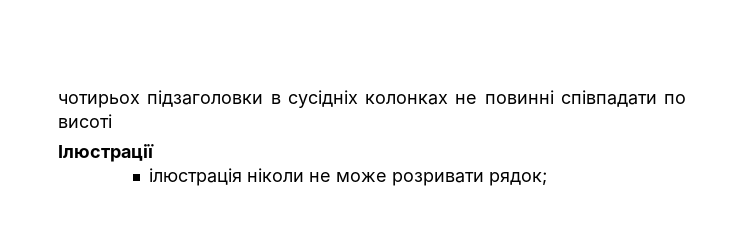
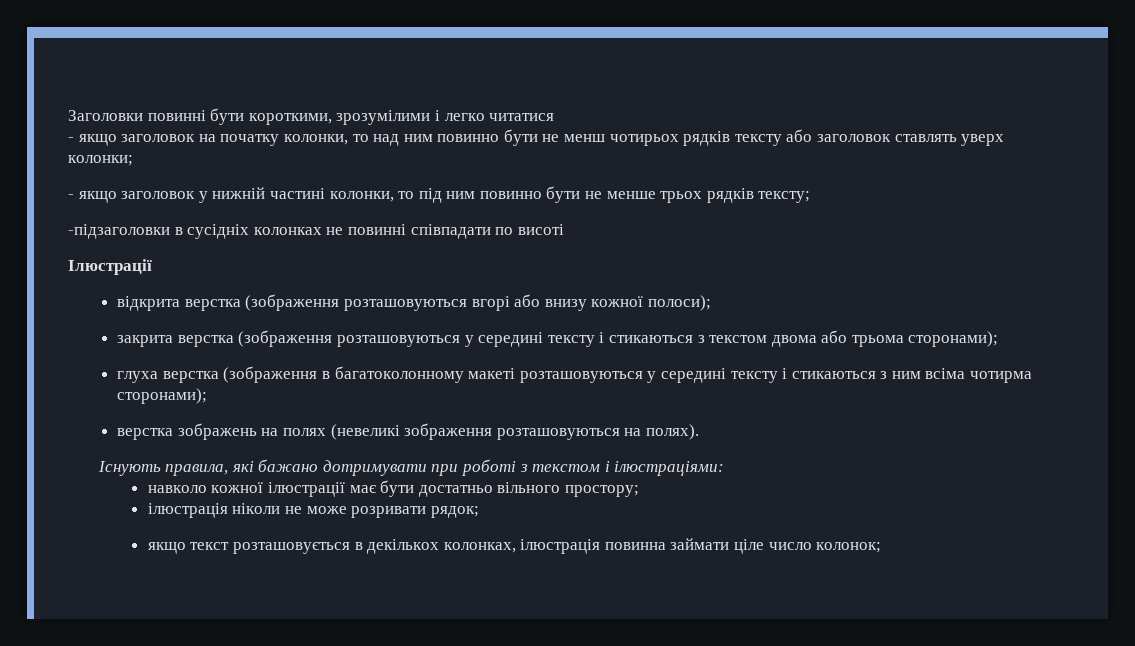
- чотирьох підзаголовки в сусідніх колонках не повинні співпадати по висоті
+ Заголовки повинні бути короткими, зрозумілими і легко читатися
+ - якщо заголовок на початку колонки, то над ним повинно бути не менш чотирьох рядків тексту або заголовок ставлять уверх колонки;
+ - якщо заголовок у нижній частині колонки, то під ним повинно бути не менше трьох рядків тексту;
+ -підзаголовки в сусідніх колонках не повинні співпадати по висоті
+ відкрита верстка (зображення розташовуються вгорі або внизу кожної полоси);
+ закрита верстка (зображення розташовуються у середині тексту і стикаються з текстом двома або трьома сторонами);
+ глуха верстка (зображення в багатоколонному макеті розташовуються у середині тексту і стикаються з ним всіма чотирма сторонами);
+ верстка зображень на полях (невеликі зображення розташовуються на полях).
+ Існують правила, які бажано дотримувати при роботі з текстом і ілюстраціями:
+ навколо кожної ілюстрації має бути достатньо вільного простору;
+ якщо текст розташовується в декількох колонках, ілюстрація повинна займати ціле число колонок;

